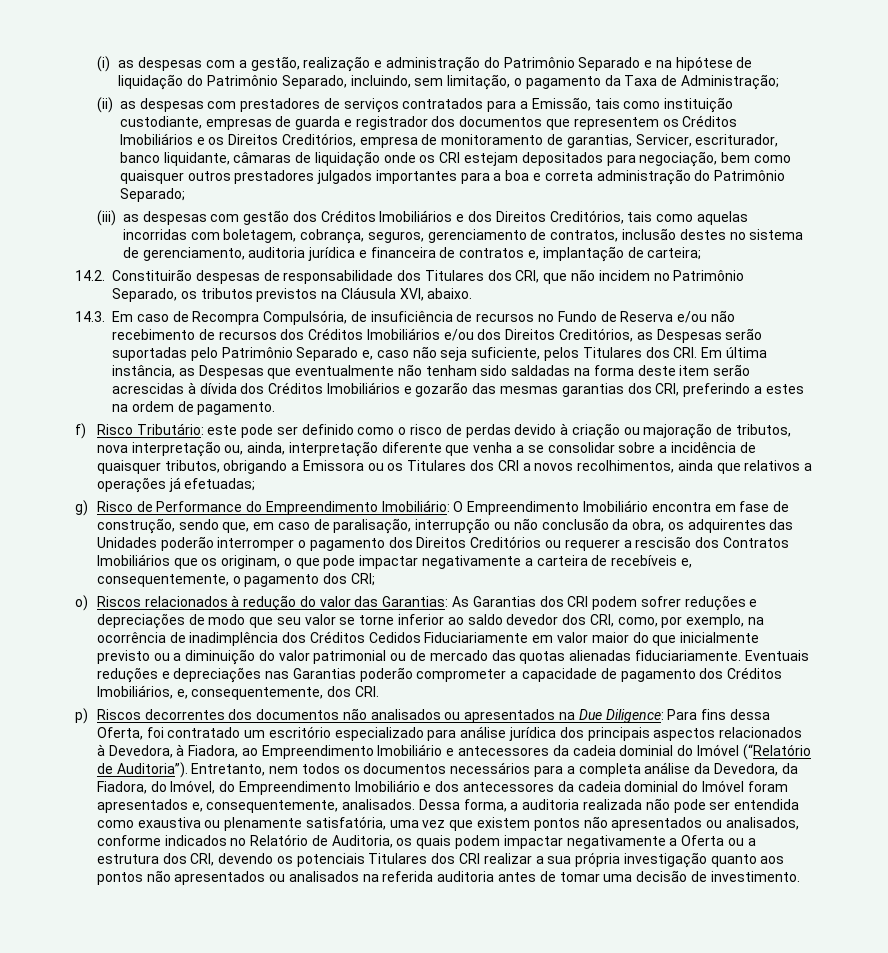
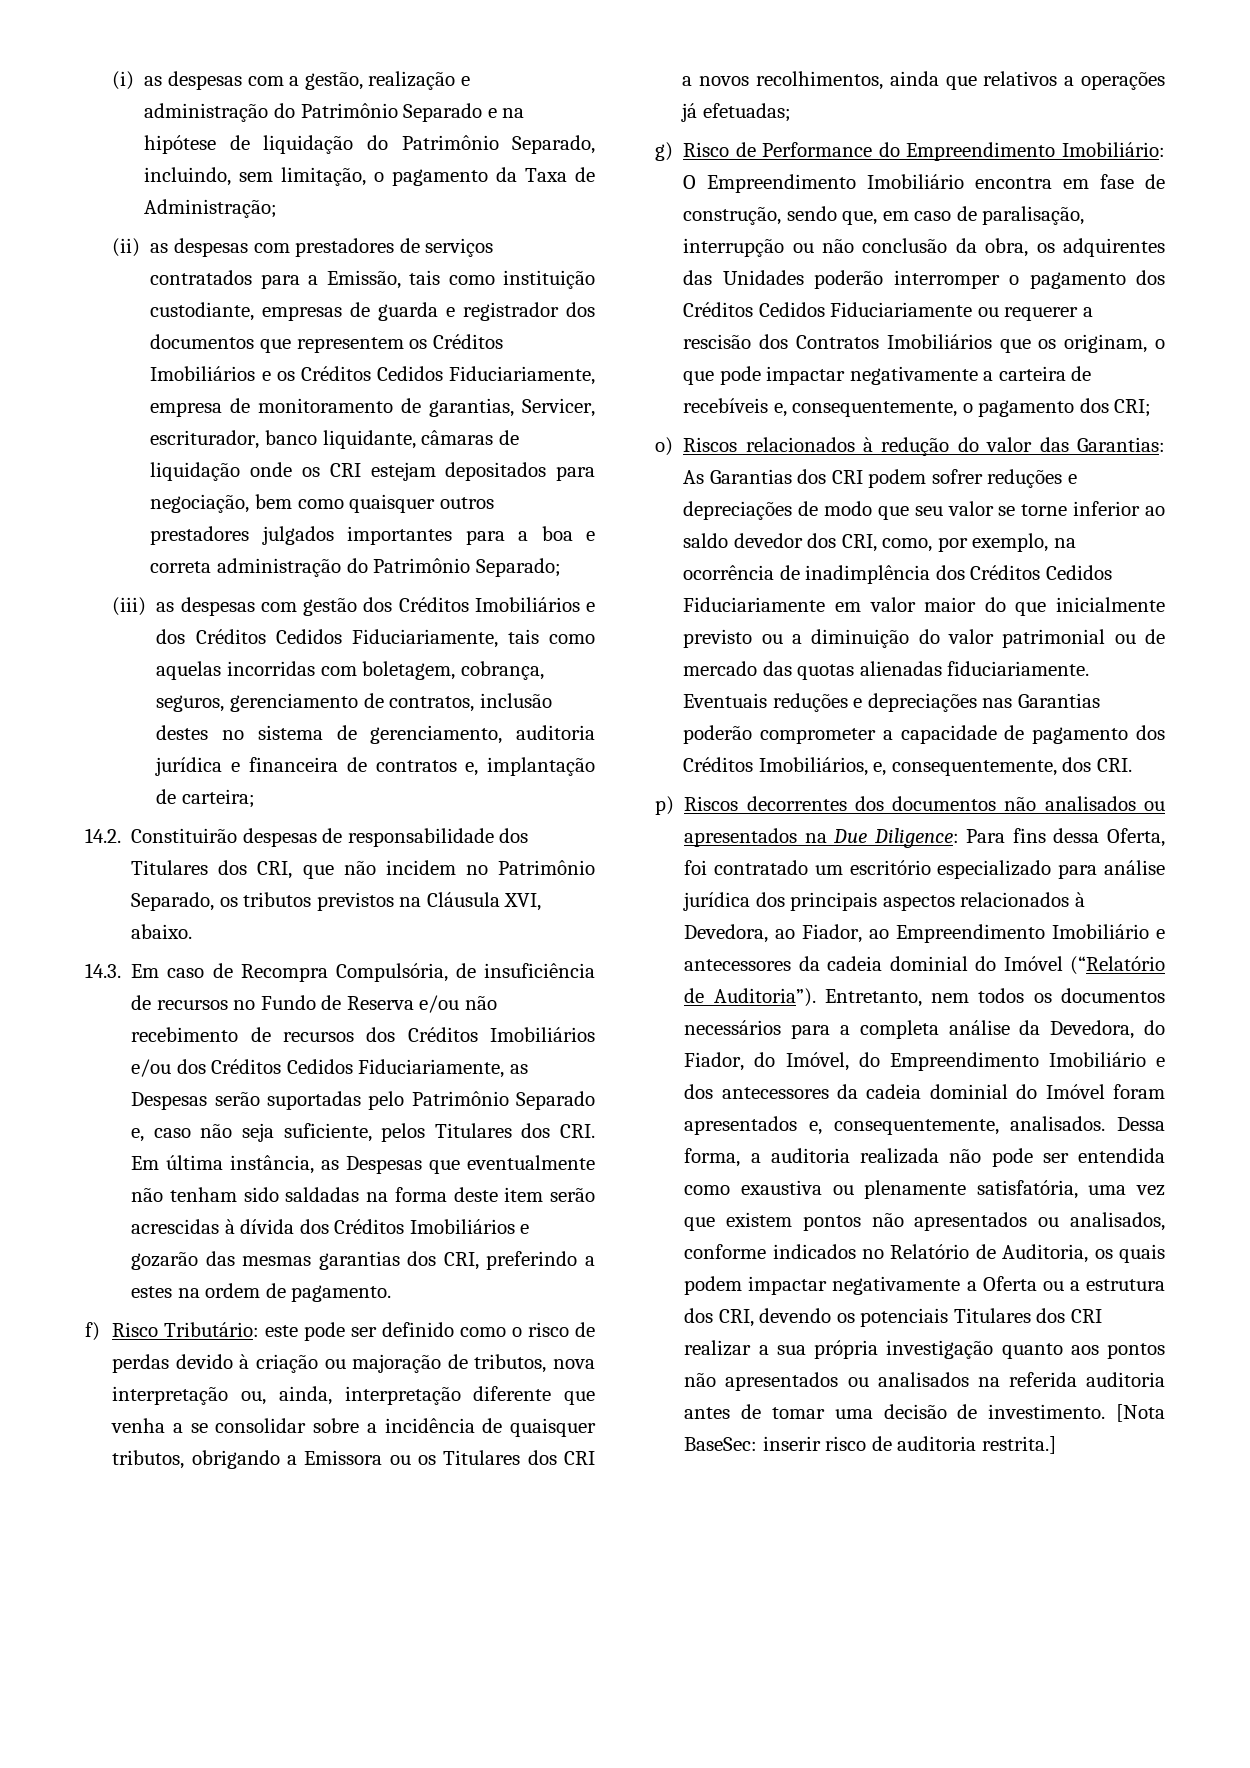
- (ii) as despesas com prestadores de serviços contratados para a Emissão, tais como instituição custodiante, empresas de guarda e registrador dos documentos que representem os Créditos Imobiliários e os Direitos Creditórios, empresa de monitoramento de garantias, Servicer, escriturador, banco liquidante, câmaras de liquidação onde os CRI estejam depositados para negociação, bem como quaisquer outros prestadores julgados importantes para a boa e correta administração do Patrimônio Separado;
+ (ii) as despesas com prestadores de serviços contratados para a Emissão, tais como instituição custodiante, empresas de guarda e registrador dos documentos que representem os Créditos Imobiliários e os Créditos Cedidos Fiduciariamente, empresa de monitoramento de garantias, Servicer, escriturador, banco liquidante, câmaras de liquidação onde os CRI estejam depositados para negociação, bem como quaisquer outros prestadores julgados importantes para a boa e correta administração do Patrimônio Separado;
- (iii) as despesas com gestão dos Créditos Imobiliários e dos Direitos Creditórios, tais como aquelas incorridas com boletagem, cobrança, seguros, gerenciamento de contratos, inclusão destes no sistema de gerenciamento, auditoria jurídica e financeira de contratos e, implantação de carteira;
+ (iii) as despesas com gestão dos Créditos Imobiliários e dos Créditos Cedidos Fiduciariamente, tais como aquelas incorridas com boletagem, cobrança, seguros, gerenciamento de contratos, inclusão destes no sistema de gerenciamento, auditoria jurídica e financeira de contratos e, implantação de carteira;
- 14.3. Em caso de Recompra Compulsória, de insuficiência de recursos no Fundo de Reserva e/ou não recebimento de recursos dos Créditos Imobiliários e/ou dos Direitos Creditórios, as Despesas serão suportadas pelo Patrimônio Separado e, caso não seja suficiente, pelos Titulares dos CRI. Em última instância, as Despesas que eventualmente não tenham sido saldadas na forma deste item serão acrescidas à dívida dos Créditos Imobiliários e gozarão das mesmas garantias dos CRI, preferindo a estes na ordem de pagamento.
+ 14.3. Em caso de Recompra Compulsória, de insuficiência de recursos no Fundo de Reserva e/ou não recebimento de recursos dos Créditos Imobiliários e/ou dos Créditos Cedidos Fiduciariamente, as Despesas serão suportadas pelo Patrimônio Separado e, caso não seja suficiente, pelos Titulares dos CRI. Em última instância, as Despesas que eventualmente não tenham sido saldadas na forma deste item serão acrescidas à dívida dos Créditos Imobiliários e gozarão das mesmas garantias dos CRI, preferindo a estes na ordem de pagamento.
- O Empreendimento Imobiliário encontra em fase de construção, sendo que, em caso de paralisação, interrupção ou não conclusão da obra, os adquirentes das Unidades poderão interromper o pagamento dos Direitos Creditórios ou requerer a rescisão dos Contratos Imobiliários que os originam, o que pode impactar negativamente a carteira de recebíveis e, consequentemente, o pagamento dos CRI;
+ O Empreendimento Imobiliário encontra em fase de construção, sendo que, em caso de paralisação, interrupção ou não conclusão da obra, os adquirentes das Unidades poderão interromper o pagamento dos Créditos Cedidos Fiduciariamente ou requerer a rescisão dos Contratos Imobiliários que os originam, o que pode impactar negativamente a carteira de recebíveis e, consequentemente, o pagamento dos CRI;
- p) Riscos decorrentes dos documentos não analisados ou apresentados na Due Diligence: Para fins dessa Oferta, foi contratado um escritório especializado para análise jurídica dos principais aspectos relacionados à Devedora, à Fiadora, ao Empreendimento Imobiliário e antecessores da cadeia dominial do Imóvel (“Relatório de Auditoria”).
+ p) Riscos decorrentes dos documentos não analisados ou apresentados na Due Diligence: Para fins dessa Oferta, foi contratado um escritório especializado para análise jurídica dos principais aspectos relacionados à Devedora, ao Fiador, ao Empreendimento Imobiliário e antecessores da cadeia dominial do Imóvel (“Relatório de Auditoria”).
- Entretanto, nem todos os documentos necessários para a completa análise da Devedora, da Fiadora, do Imóvel, do Empreendimento Imobiliário e dos antecessores da cadeia dominial do Imóvel foram apresentados e, consequentemente, analisados.
+ Entretanto, nem todos os documentos necessários para a completa análise da Devedora, do Fiador, do Imóvel, do Empreendimento Imobiliário e dos antecessores da cadeia dominial do Imóvel foram apresentados e, consequentemente, analisados.
+ [Nota BaseSec: inserir risco de auditoria restrita.]

